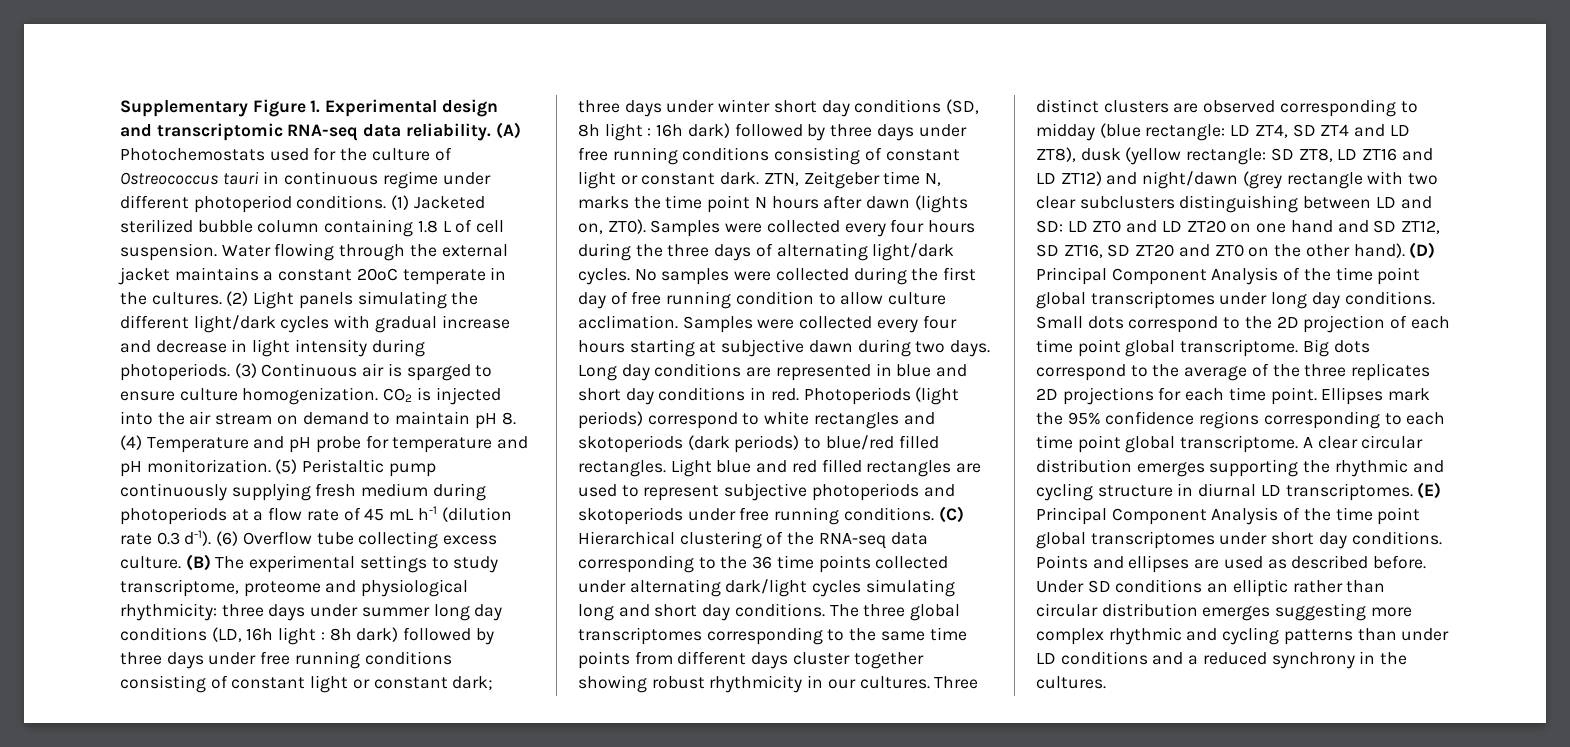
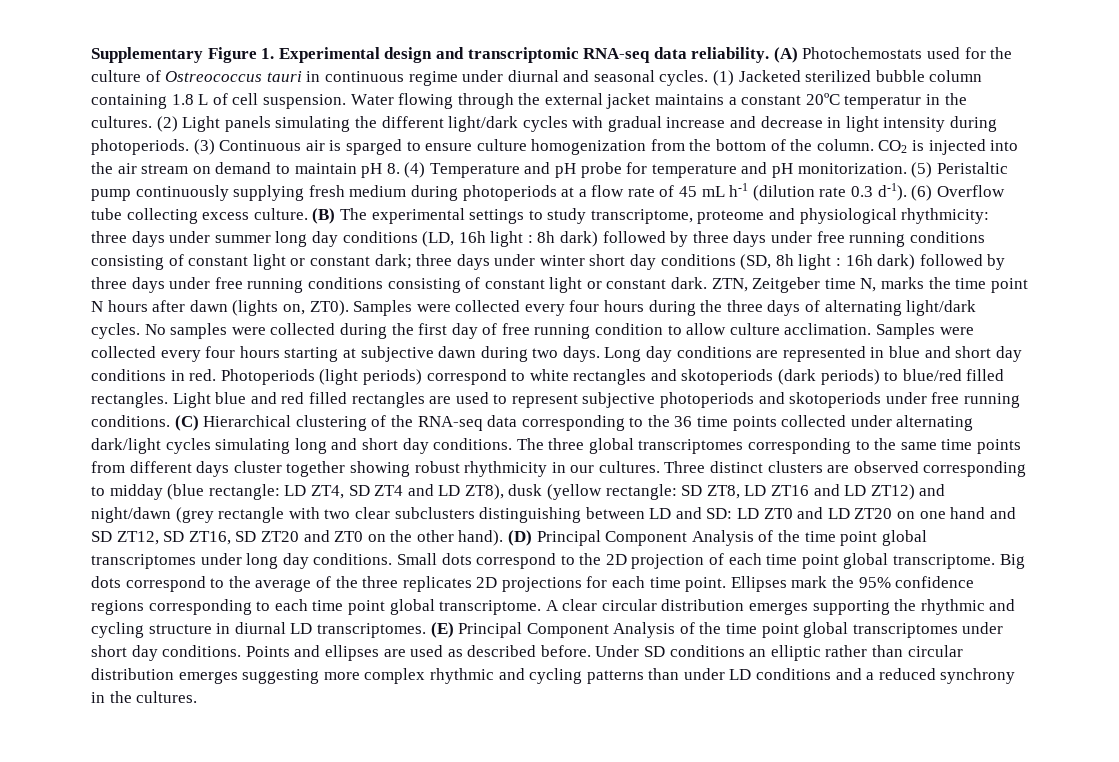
- (A) Photochemostats used for the culture of Ostreococcus tauri in continuous regime under different photoperiod conditions.
+ (A) Photochemostats used for the culture of Ostreococcus tauri in continuous regime under diurnal and seasonal cycles.
- Water flowing through the external jacket maintains a constant 20ºC temperate in the cultures.
+ Water flowing through the external jacket maintains a constant 20ºC temperatur in the cultures.
- (3) Continuous air is sparged to ensure culture homogenization.
+ (3) Continuous air is sparged to ensure culture homogenization from the bottom of the column.

